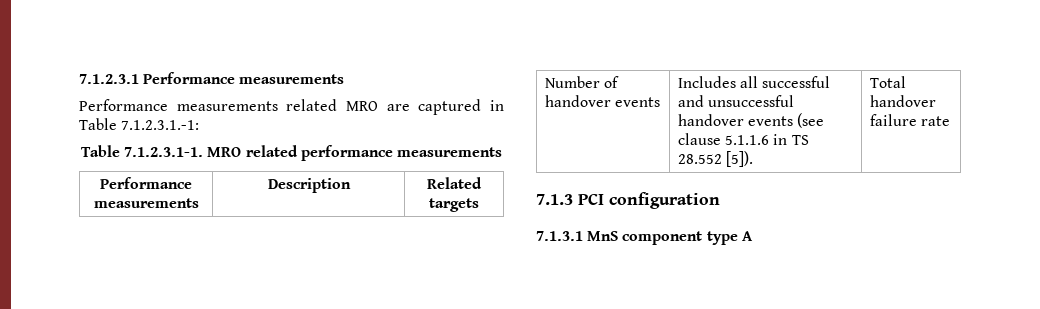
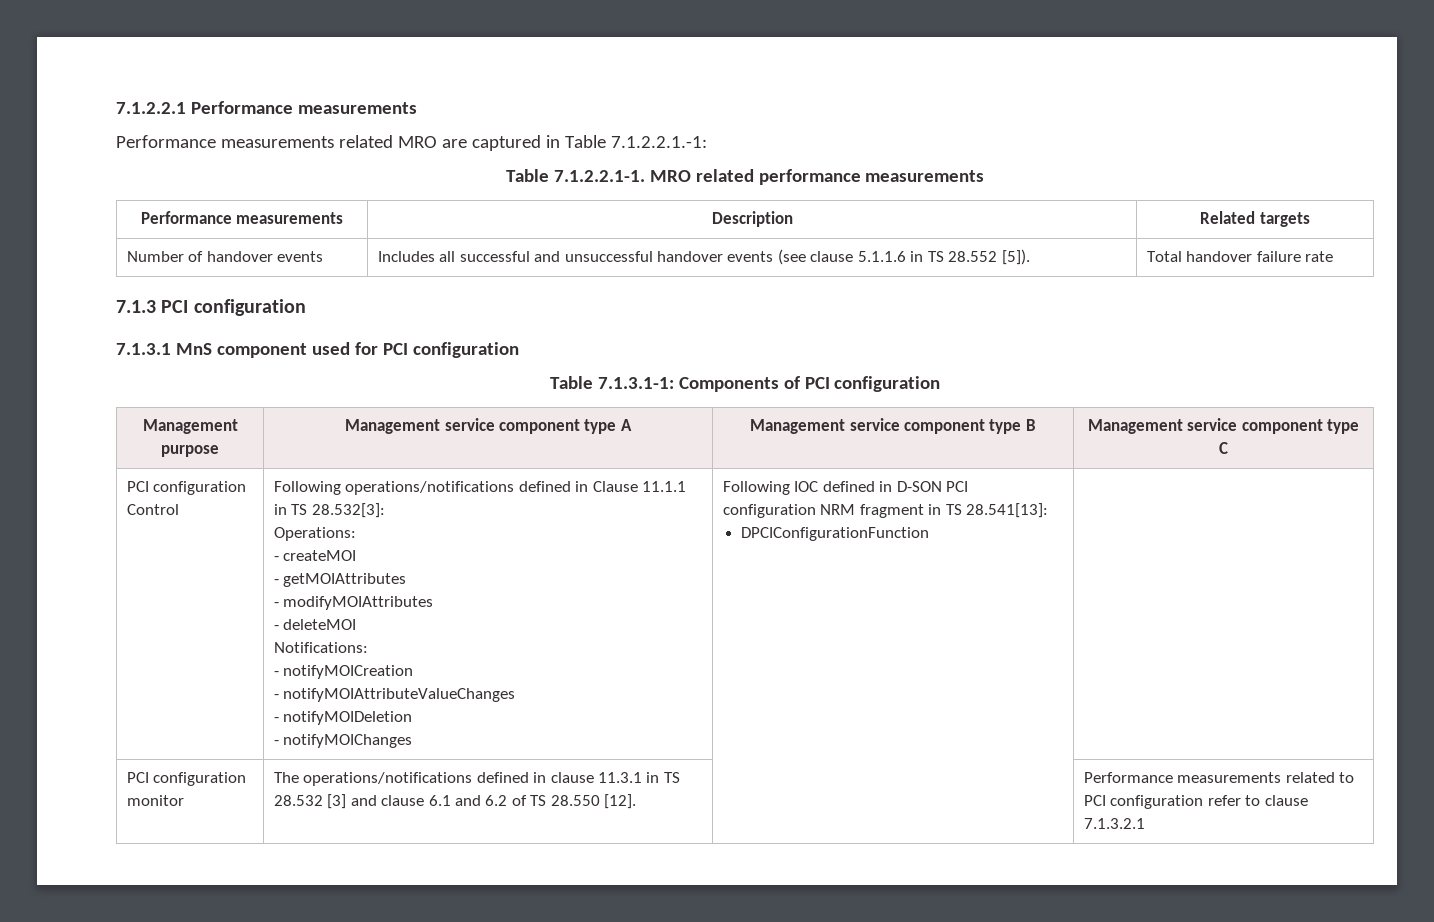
- 7.1.2.3.1 Performance measurements
+ 7.1.2.2.1 Performance measurements
- Performance measurements related MRO are captured in Table 7.1.2.3.1.-1:
- Table 7.1.2.3.1-1. MRO related performance measurements
+ Performance measurements related MRO are captured in Table 7.1.2.2.1.-1:
+ Table 7.1.2.2.1-1. MRO related performance measurements
- 7.1.3.1 MnS component type A
+ 7.1.3.1 MnS component used for PCI configuration
+ Table 7.1.3.1-1: Components of PCI configuration
+ Management purpose | Management service component type A | Management service component type B | Management service component type C
+ PCI configuration Control | Following operations/notifications defined in Clause 11.1.1 in TS 28.532[3]:
+ Operations:
+ - createMOI
+ - getMOIAttributes
+ - modifyMOIAttributes
+ - deleteMOI
+ Notifications:
+ - notifyMOICreation
+ - notifyMOIAttributeValueChanges
+ - notifyMOIDeletion
+ - notifyMOIChanges | Following IOC defined in D-SON PCI configuration NRM fragment in TS 28.541[13]:
+ DPCIConfigurationFunction |
+ PCI configuration monitor | The operations/notifications defined in clause 11.3.1 in TS 28.532 [3] and clause 6.1 and 6.2 of TS 28.550 [12]. | | Performance measurements related to PCI configuration refer to clause 7.1.3.2.1

